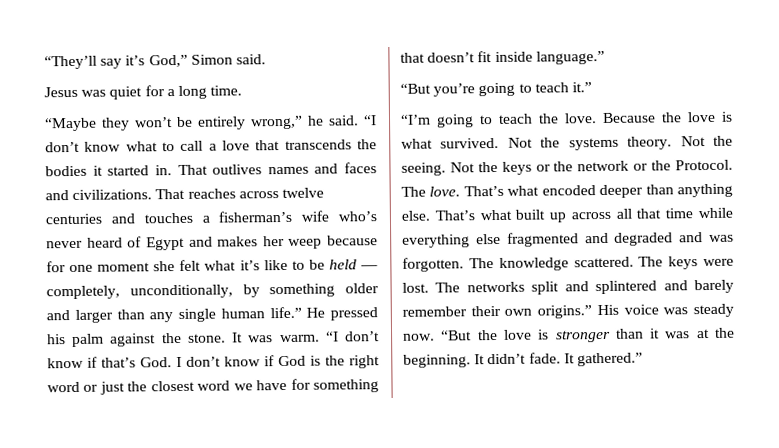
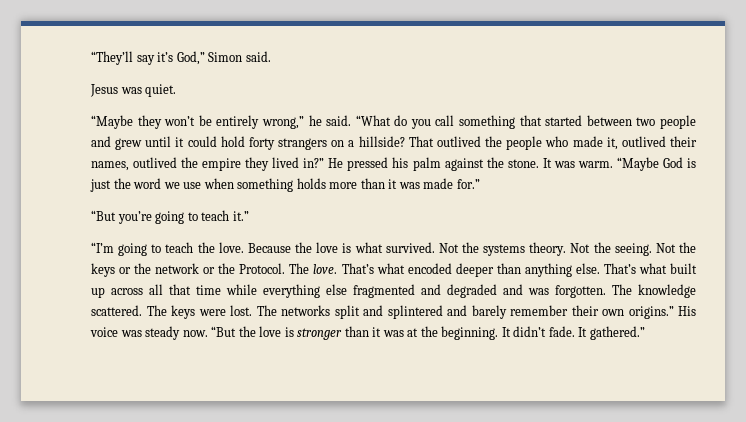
- Jesus was quiet for a long time.
+ Jesus was quiet.
- “I don’t know what to call a love that transcends the bodies it started in. That outlives names and faces and civilizations. That reaches across twelve centuries and touches a fisherman’s wife who’s never heard of Egypt and makes her weep because for one moment she felt what it’s like to be held — completely, unconditionally, by something older and larger than any single human life.”
+ “What do you call something that started between two people and grew until it could hold forty strangers on a hillside? That outlived the people who made it, outlived their names, outlived the empire they lived in?”
- “I don’t know if that’s God. I don’t know if God is the right word or just the closest word we have for something that doesn’t fit inside language.”
+ “Maybe God is just the word we use when something holds more than it was made for.”

